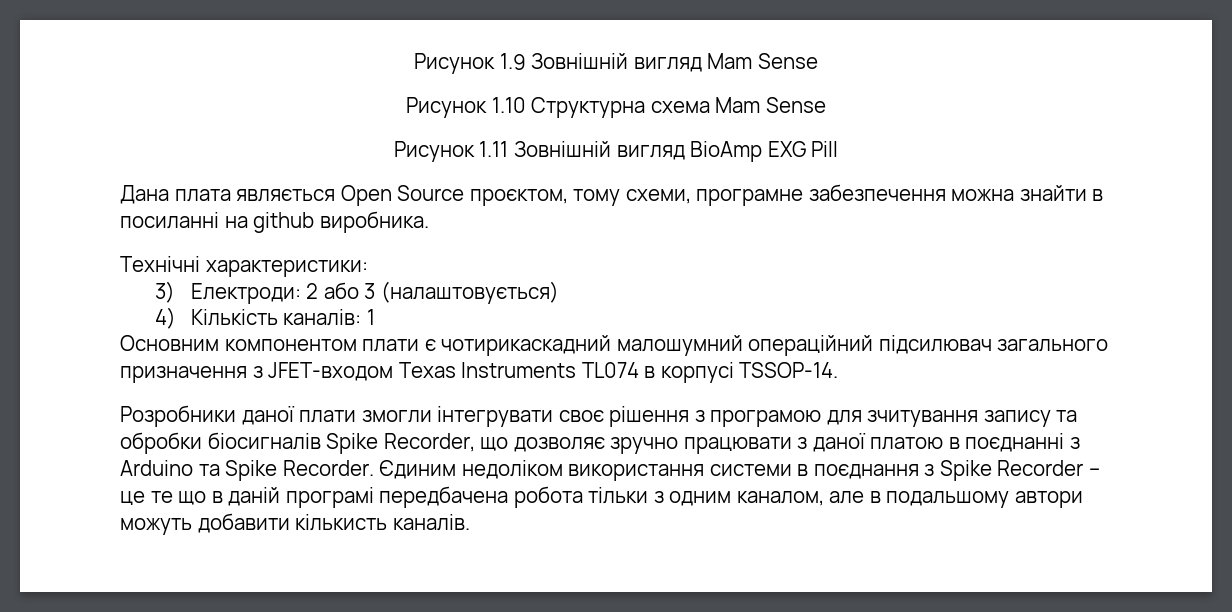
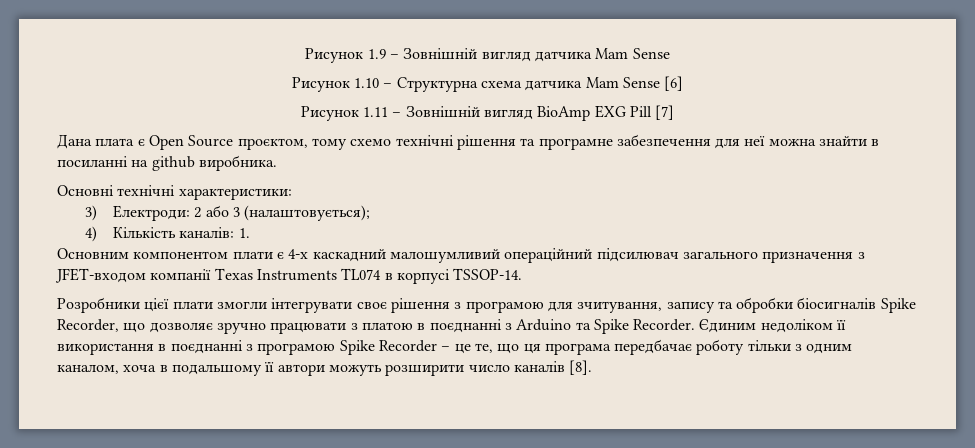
- Рисунок 1.9 Зовнішній вигляд Mam Sense
+ Рисунок 1.9 – Зовнішній вигляд датчика Mam Sense
- Рисунок 1.10 Структурна схема Mam Sense
+ Рисунок 1.10 – Структурна схема датчика Mam Sense [6]
- Рисунок 1.11 Зовнішній вигляд BioAmp EXG Pill
+ Рисунок 1.11 – Зовнішній вигляд BioAmp EXG Pill [7]
- Дана плата являється Open Source проєктом, тому схеми, програмне забезпечення можна знайти в посиланні на github виробника.
+ Дана плата є Open Source проєктом, тому схемо технічні рішення та програмне забезпечення для неї можна знайти в посиланні на github виробника.
- Технічні характеристики:
+ Основні технічні характеристики:
- 3) Електроди: 2 або 3 (налаштовується)
+ 3) Електроди: 2 або 3 (налаштовується);
- 4) Кількість каналів: 1
+ 4) Кількість каналів: 1.
- Основним компонентом плати є чотирикаскадний малошумний операційний підсилювач загального призначення з JFET-входом Texas Instruments TL074 в корпусі TSSOP-14.
+ Основним компонентом плати є 4-х каскадний малошумливий операційний підсилювач загального призначення з JFET-входом компанії Texas Instruments TL074 в корпусі TSSOP-14.
- Розробники даної плати змогли інтегрувати своє рішення з програмою для зчитування запису та обробки біосигналів Spike Recorder, що дозволяє зручно працювати з даної платою в поєднанні з Arduino та Spike Recorder.
+ Розробники цієї плати змогли інтегрувати своє рішення з програмою для зчитування, запису та обробки біосигналів Spike Recorder, що дозволяє зручно працювати з платою в поєднанні з Arduino та Spike Recorder.
- Єдиним недоліком використання системи в поєднання з Spike Recorder – це те що в даній програмі передбачена робота тільки з одним каналом, але в подальшому автори можуть добавити кількисть каналів.
+ Єдиним недоліком її використання в поєднанні з програмою Spike Recorder – це те, що ця програма передбачає роботу тільки з одним каналом, хоча в подальшому її автори можуть розширити число каналів [8].

